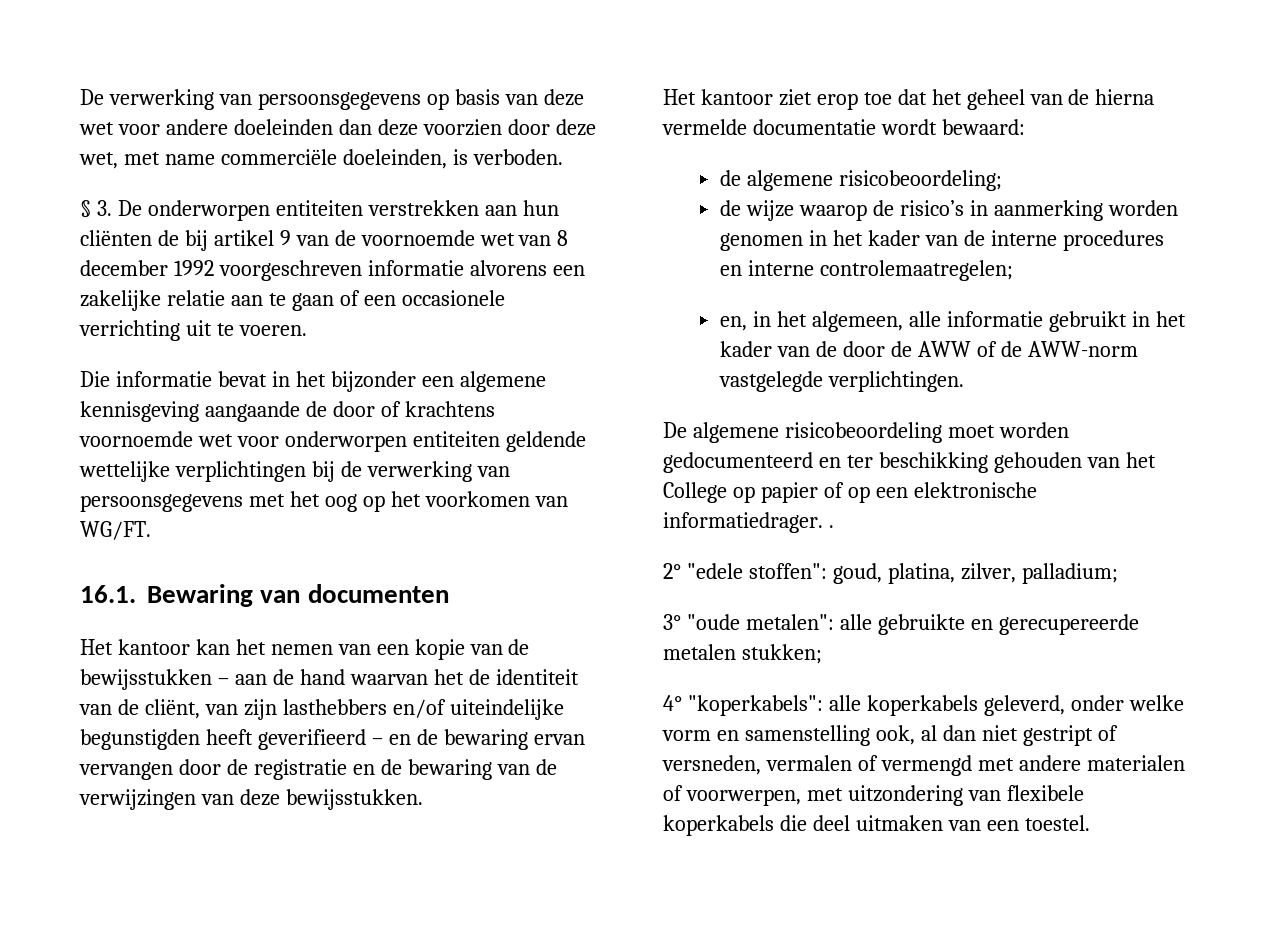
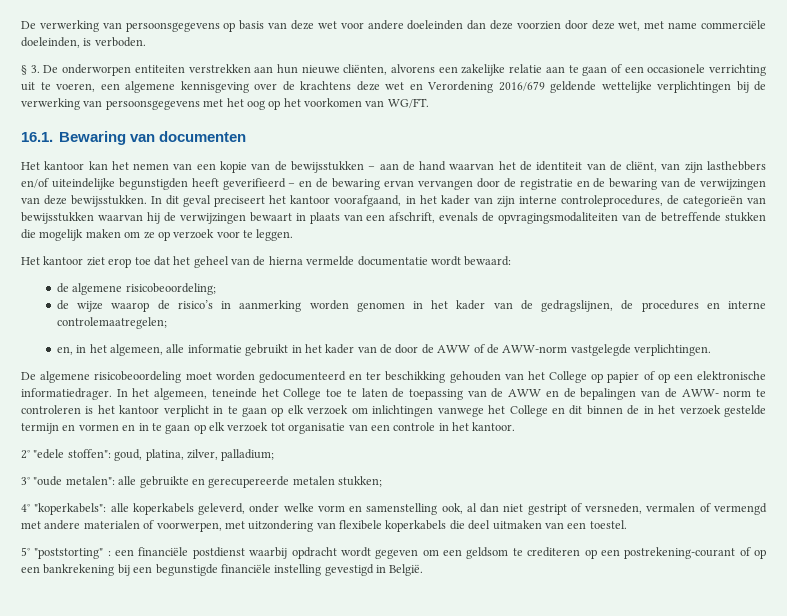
- § 3. De onderworpen entiteiten verstrekken aan hun cliënten de bij artikel 9 van de voornoemde wet van 8 december 1992 voorgeschreven informatie alvorens een zakelijke relatie aan te gaan of een occasionele verrichting uit te voeren.
- Die informatie bevat in het bijzonder een algemene kennisgeving aangaande de door of krachtens voornoemde wet voor onderworpen entiteiten geldende wettelijke verplichtingen bij de verwerking van persoonsgegevens met het oog op het voorkomen van WG/FT.
+ § 3. De onderworpen entiteiten verstrekken aan hun nieuwe cliënten, alvorens een zakelijke relatie aan te gaan of een occasionele verrichting uit te voeren, een algemene kennisgeving over de krachtens deze wet en Verordening 2016/679 geldende wettelijke verplichtingen bij de verwerking van persoonsgegevens met het oog op het voorkomen van WG/FT.
+ In dit geval preciseert het kantoor voorafgaand, in het kader van zijn interne controleprocedures, de categorieën van bewijsstukken waarvan hij de verwijzingen bewaart in plaats van een afschrift, evenals de opvragingsmodaliteiten van de betreffende stukken die mogelijk maken om ze op verzoek voor te leggen.
- de wijze waarop de risico’s in aanmerking worden genomen in het kader van de interne procedures en interne controlemaatregelen;
+ de wijze waarop de risico’s in aanmerking worden genomen in het kader van de gedragslijnen, de procedures en interne controlemaatregelen;
- De algemene risicobeoordeling moet worden gedocumenteerd en ter beschikking gehouden van het College op papier of op een elektronische informatiedrager. .
+ De algemene risicobeoordeling moet worden gedocumenteerd en ter beschikking gehouden van het College op papier of op een elektronische informatiedrager. In het algemeen, teneinde het College toe te laten de toepassing van de AWW en de bepalingen van de AWW- norm te controleren is het kantoor verplicht in te gaan op elk verzoek om inlichtingen vanwege het College en dit binnen de in het verzoek gestelde termijn en vormen en in te gaan op elk verzoek tot organisatie van een controle in het kantoor.
+ 5° "poststorting" : een financiële postdienst waarbij opdracht wordt gegeven om een geldsom te crediteren op een postrekening-courant of op een bankrekening bij een begunstigde financiële instelling gevestigd in België.

